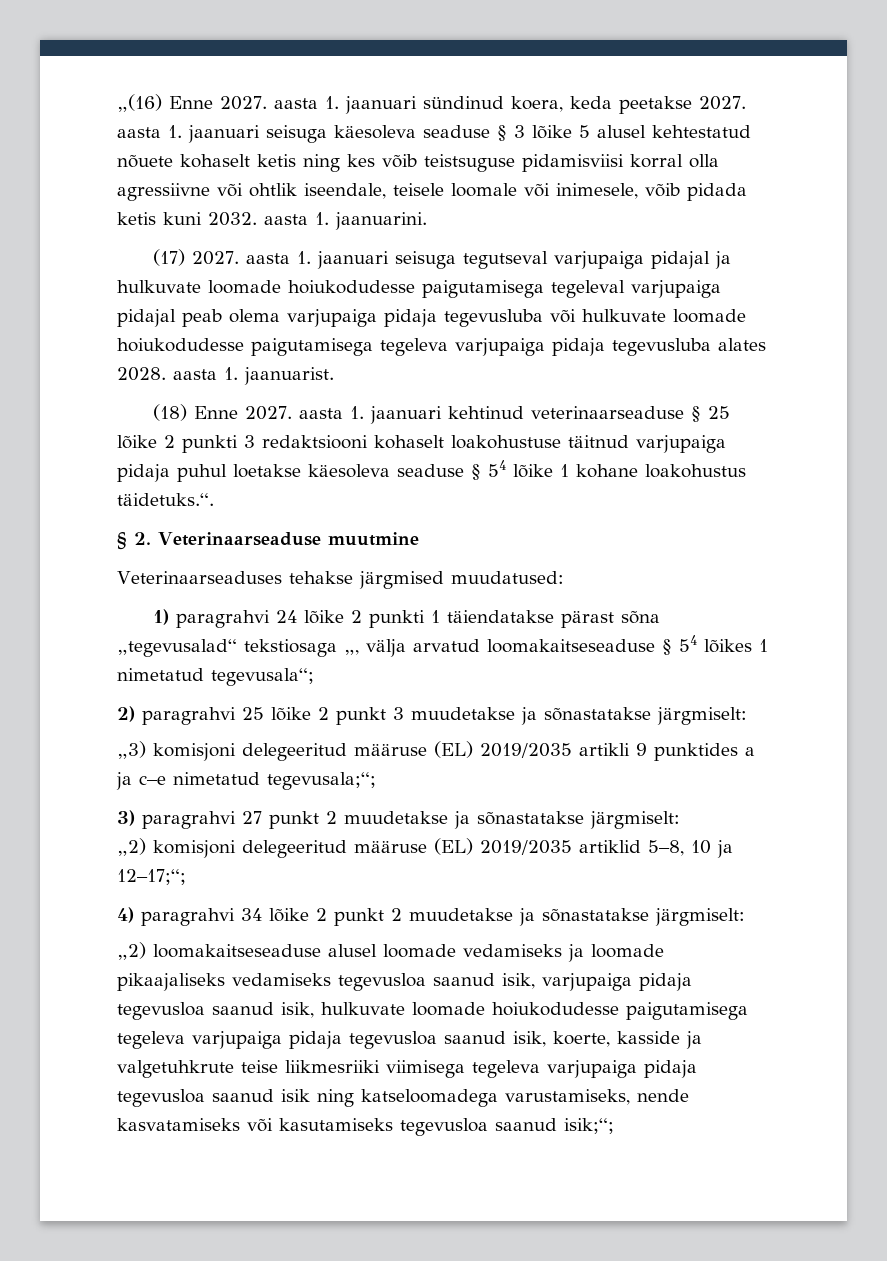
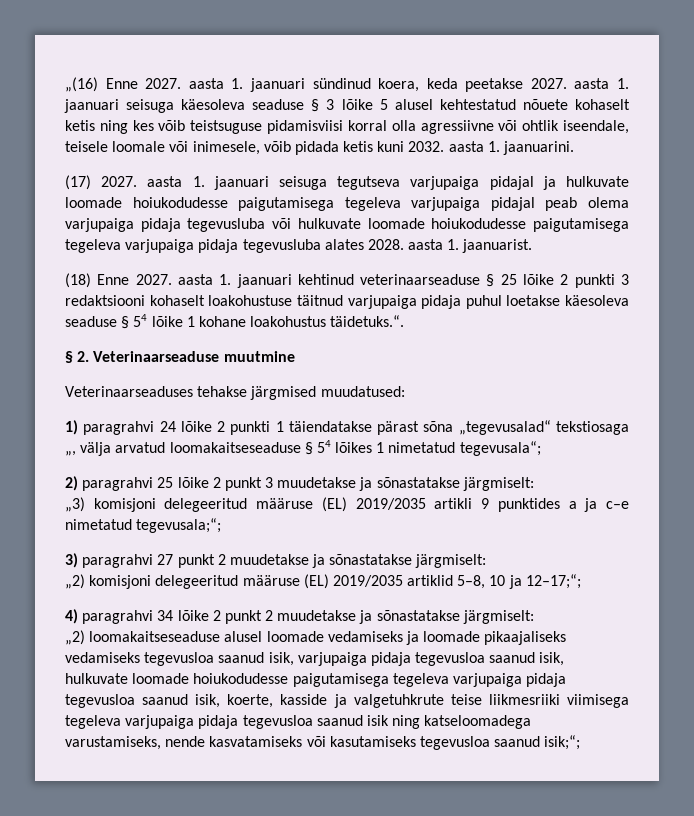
- (17) 2027. aasta 1. jaanuari seisuga tegutseval varjupaiga pidajal ja hulkuvate loomade hoiukodudesse paigutamisega tegeleval varjupaiga pidajal peab olema varjupaiga pidaja tegevusluba või hulkuvate loomade hoiukodudesse paigutamisega tegeleva varjupaiga pidaja tegevusluba alates 2028. aasta 1. jaanuarist.
+ (17) 2027. aasta 1. jaanuari seisuga tegutseva varjupaiga pidajal ja hulkuvate loomade hoiukodudesse paigutamisega tegeleva varjupaiga pidajal peab olema varjupaiga pidaja tegevusluba või hulkuvate loomade hoiukodudesse paigutamisega tegeleva varjupaiga pidaja tegevusluba alates 2028. aasta 1. jaanuarist.

